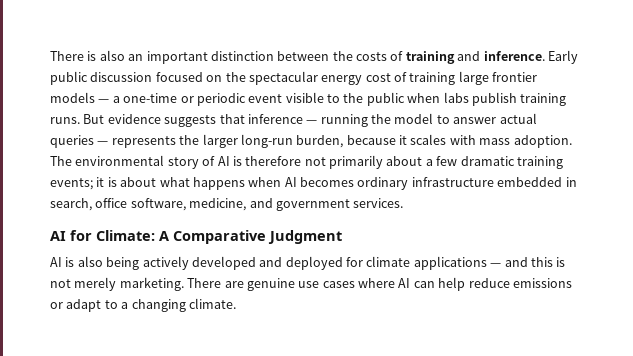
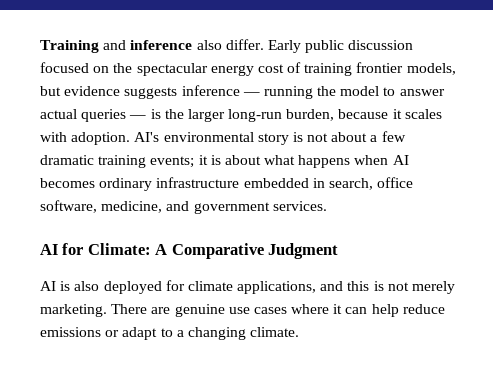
- There is also an important distinction between the costs of training and inference.
+ Training and inference also differ.
- Early public discussion focused on the spectacular energy cost of training large frontier models — a one-time or periodic event visible to the public when labs publish training runs. But evidence suggests that inference — running the model to answer actual queries — represents the larger long-run burden, because it scales with mass adoption. The environmental story of AI is therefore not primarily about a few dramatic training events; it is about what happens when AI becomes ordinary infrastructure embedded in search, office software, medicine, and government services.
+ Early public discussion focused on the spectacular energy cost of training frontier models, but evidence suggests inference — running the model to answer actual queries — is the larger long-run burden, because it scales with adoption. AI's environmental story is not about a few dramatic training events; it is about what happens when AI becomes ordinary infrastructure embedded in search, office software, medicine, and government services.
- AI is also being actively developed and deployed for climate applications — and this is not merely marketing.
+ AI is also deployed for climate applications, and this is not merely marketing.
- There are genuine use cases where AI can help reduce emissions or adapt to a changing climate.
+ There are genuine use cases where it can help reduce emissions or adapt to a changing climate.

